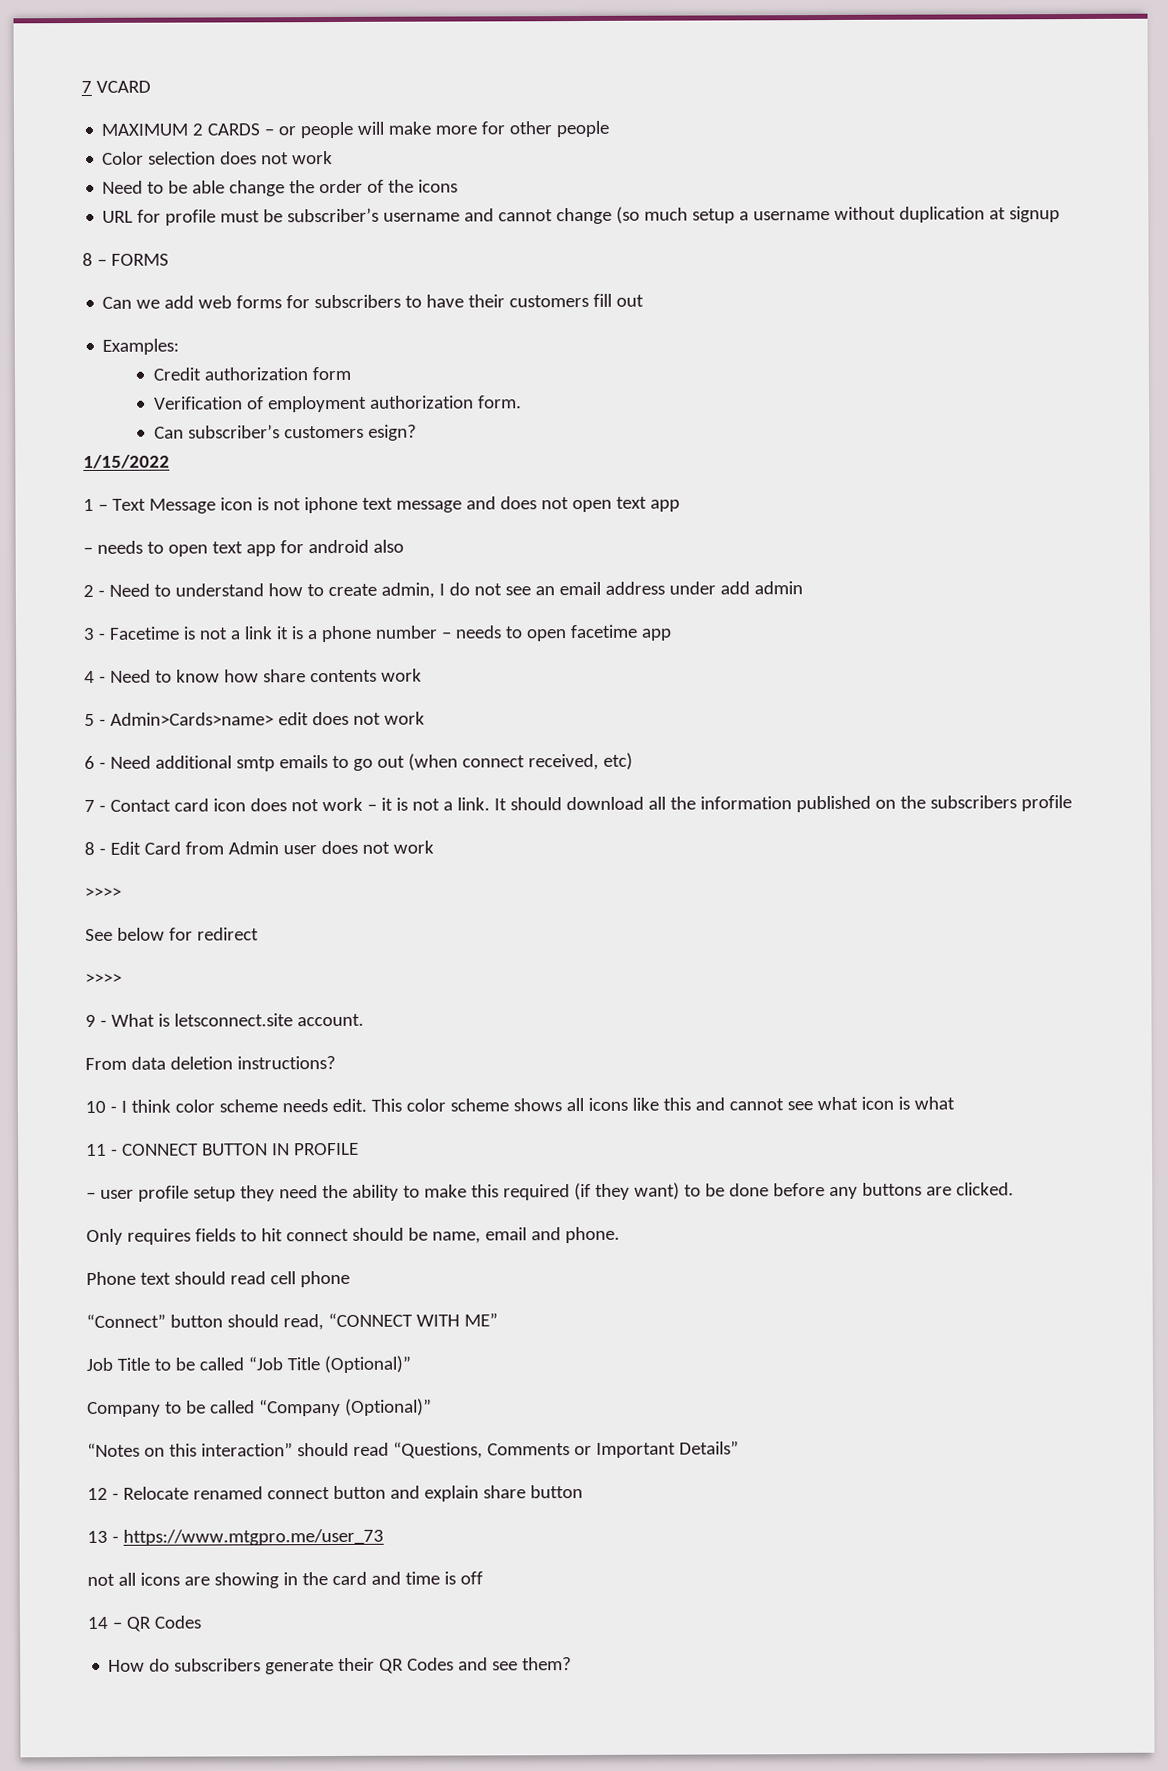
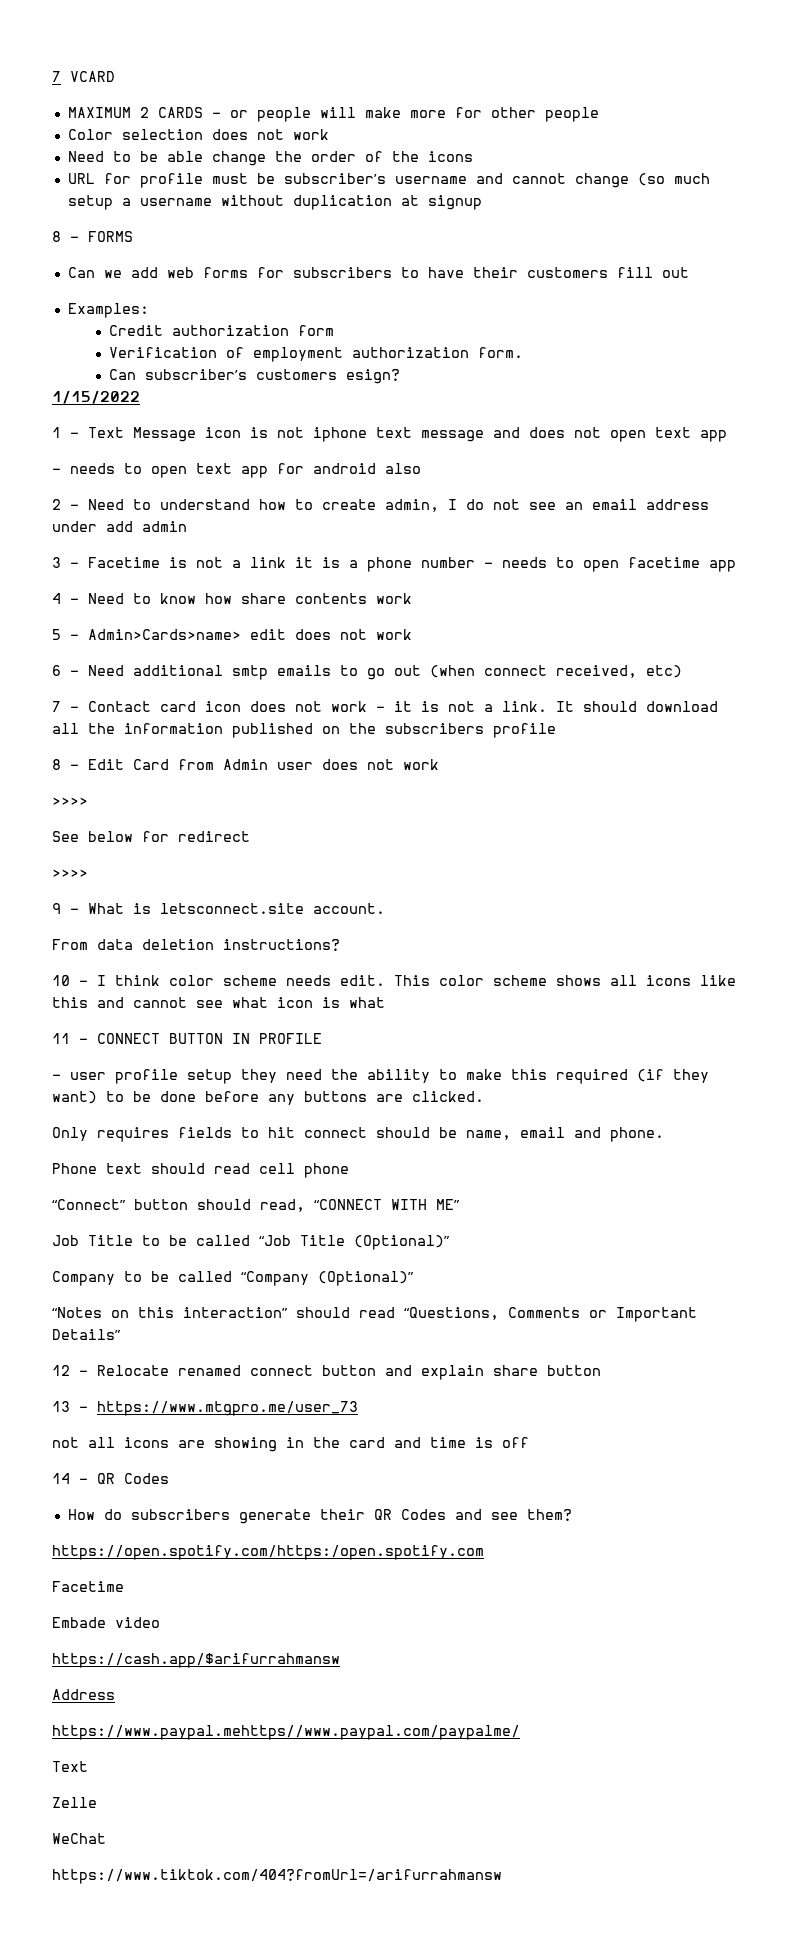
+ https://open.spotify.com/https:/open.spotify.com
+ Facetime
+ Embade video
+ https://cash.app/$arifurrahmansw
+ Address
+ https://www.paypal.mehttps//www.paypal.com/paypalme/
+ Text
+ Zelle
+ WeChat
+ https://www.tiktok.com/404?fromUrl=/arifurrahmansw

